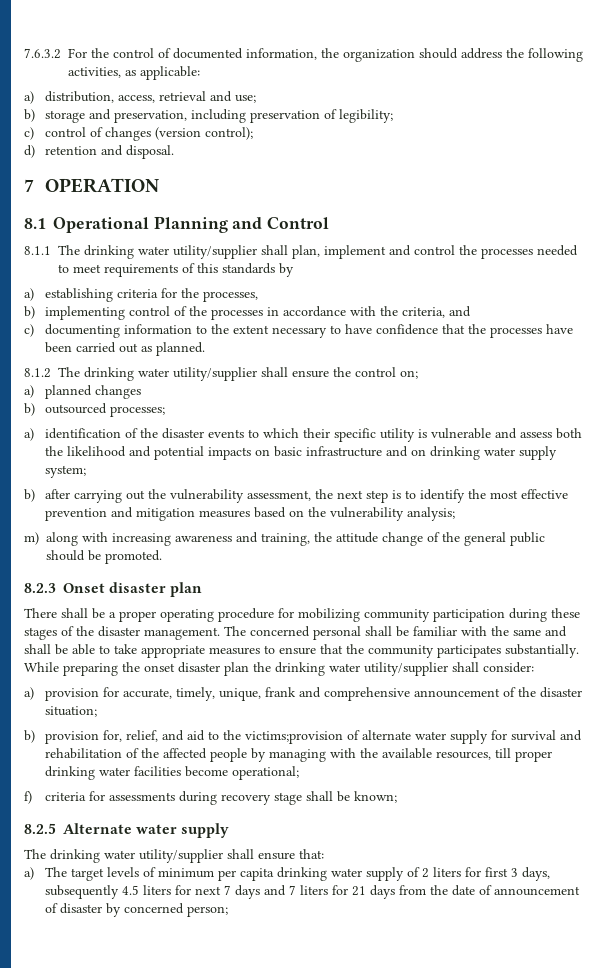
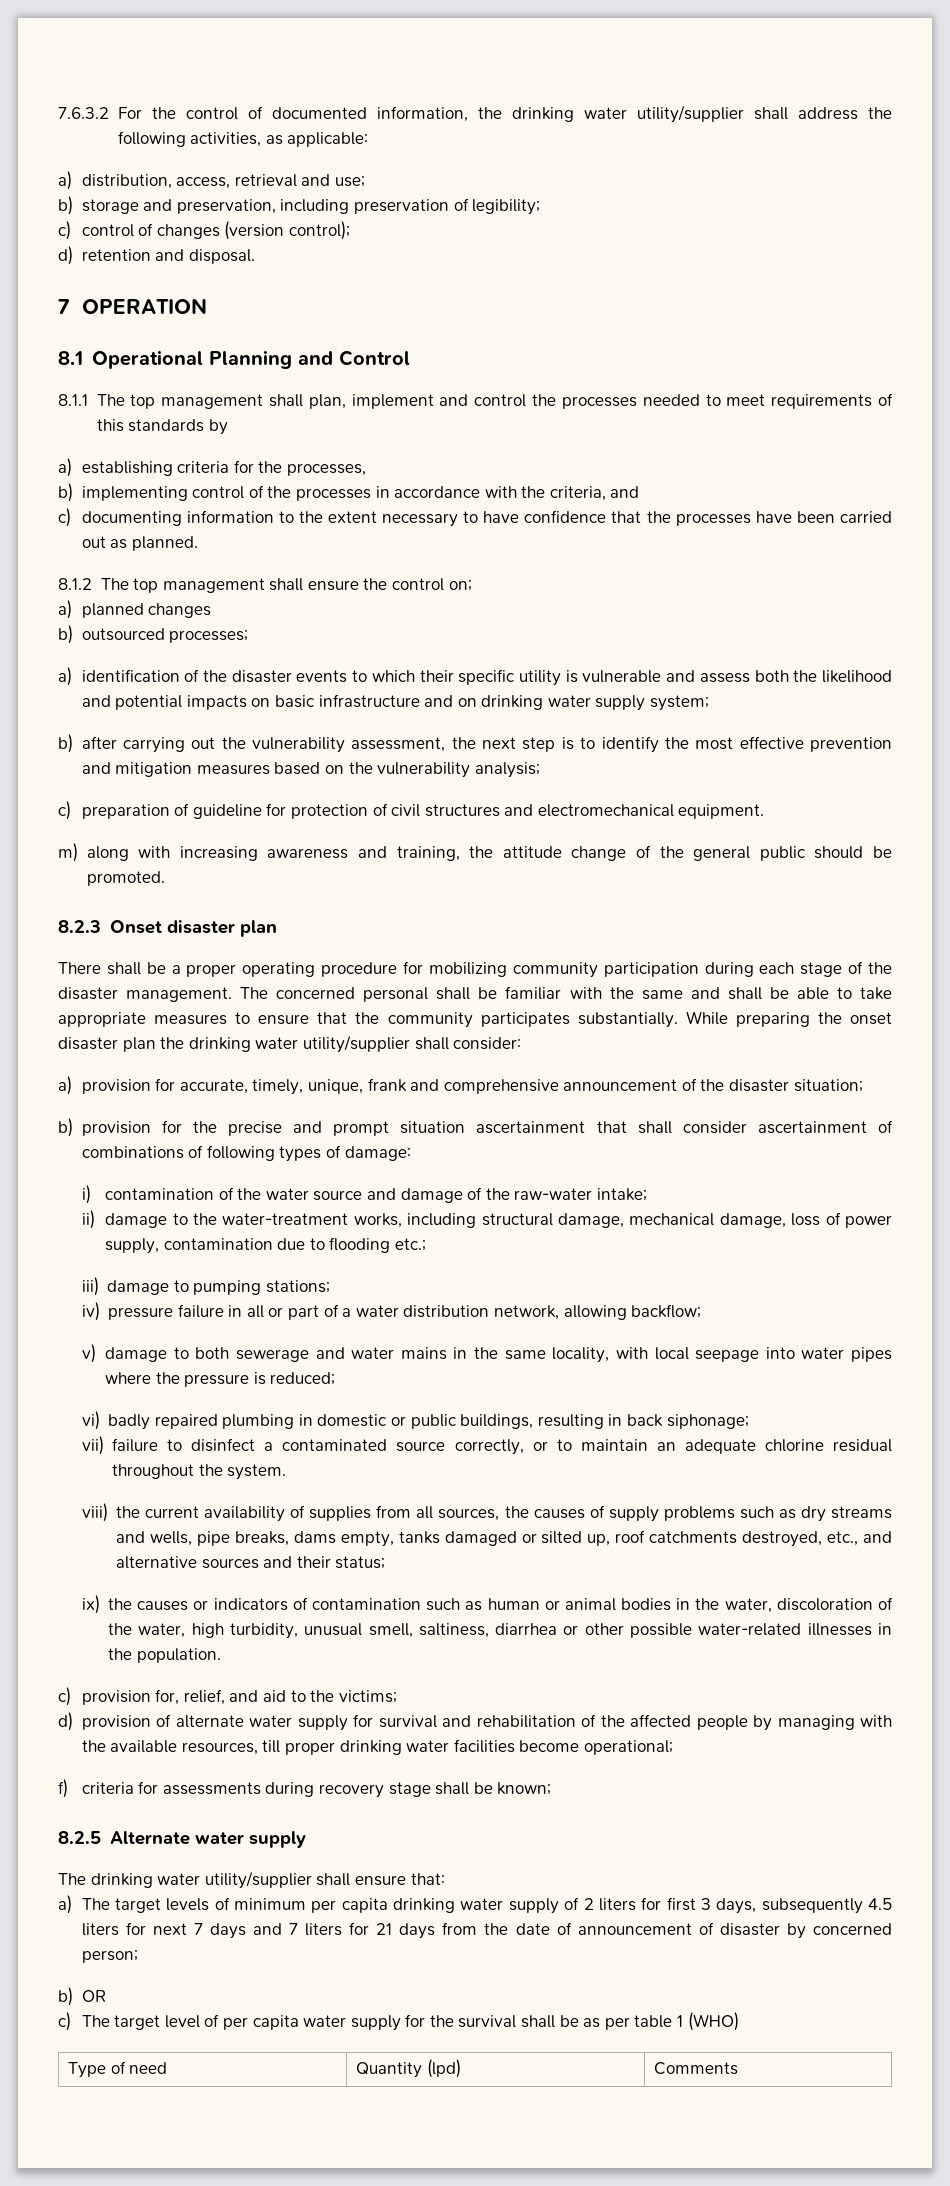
- 7.6.3.2 For the control of documented information, the organization should address the following activities, as applicable:
+ 7.6.3.2 For the control of documented information, the drinking water utility/supplier shall address the following activities, as applicable:
- 8.1.1 The drinking water utility/supplier shall plan, implement and control the processes needed to meet requirements of this standards by
+ 8.1.1 The top management shall plan, implement and control the processes needed to meet requirements of this standards by
- 8.1.2 The drinking water utility/supplier shall ensure the control on;
+ 8.1.2 The top management shall ensure the control on;
+ c) preparation of guideline for protection of civil structures and electromechanical equipment.
- There shall be a proper operating procedure for mobilizing community participation during these stages of the disaster management.
+ There shall be a proper operating procedure for mobilizing community participation during each stage of the disaster management.
- b) provision for, relief, and aid to the victims;provision of alternate water supply for survival and rehabilitation of the affected people by managing with the available resources, till proper drinking water facilities become operational;
+ b) provision for the precise and prompt situation ascertainment that shall consider ascertainment of combinations of following types of damage:
+ i) contamination of the water source and damage of the raw-water intake;
+ ii) damage to the water-treatment works, including structural damage, mechanical damage, loss of power supply, contamination due to flooding etc.;
+ iii) damage to pumping stations;
+ iv) pressure failure in all or part of a water distribution network, allowing backflow;
+ v) damage to both sewerage and water mains in the same locality, with local seepage into water pipes where the pressure is reduced;
+ vi) badly repaired plumbing in domestic or public buildings, resulting in back siphonage;
+ vii) failure to disinfect a contaminated source correctly, or to maintain an adequate chlorine residual throughout the system.
+ viii) the current availability of supplies from all sources, the causes of supply problems such as dry streams and wells, pipe breaks, dams empty, tanks damaged or silted up, roof catchments destroyed, etc., and alternative sources and their status;
+ ix) the causes or indicators of contamination such as human or animal bodies in the water, discoloration of the water, high turbidity, unusual smell, saltiness, diarrhea or other possible water-related illnesses in the population.
+ c) provision for, relief, and aid to the victims;
+ d) provision of alternate water supply for survival and rehabilitation of the affected people by managing with the available resources, till proper drinking water facilities become operational;
+ b) OR
+ c) The target level of per capita water supply for the survival shall be as per table 1 (WHO)
+ Type of need | Quantity (lpd) | Comments

